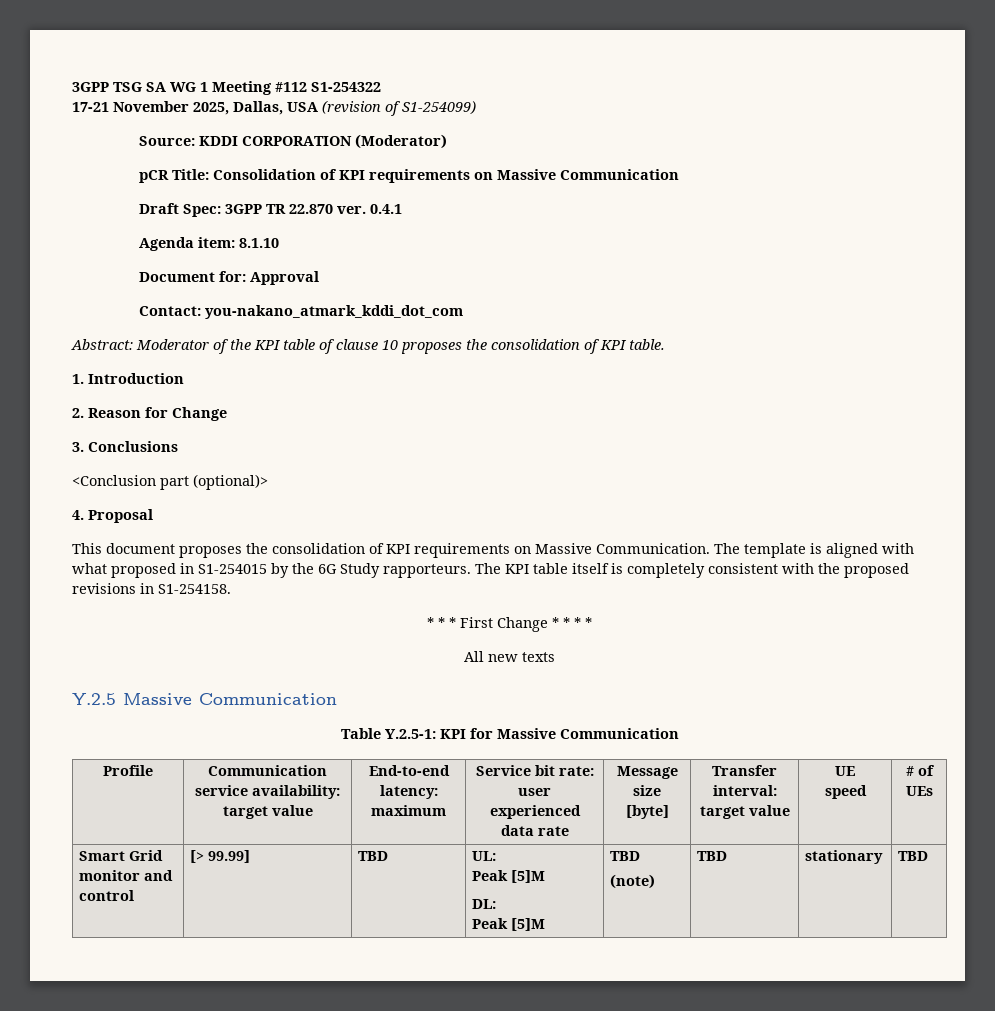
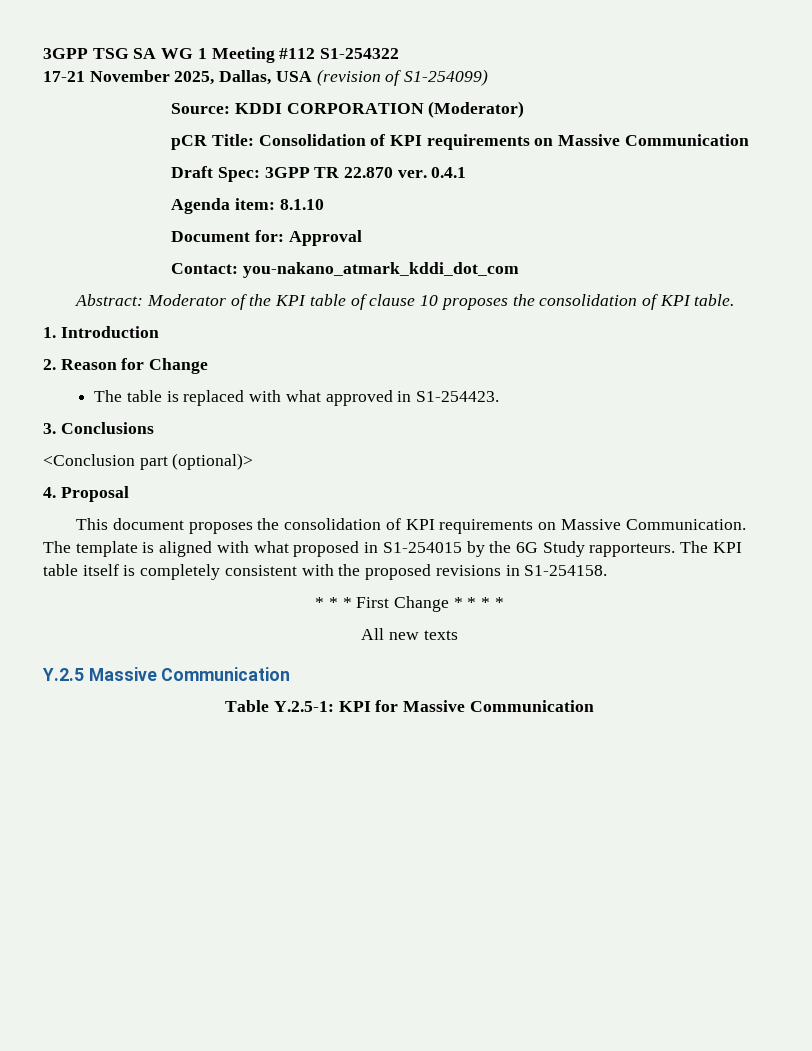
+ The table is replaced with what approved in S1-254423.
- Profile | Communication service availability: target value | End-to-end latency: maximum | Service bit rate: user experienced data rate | Message size [byte] | Transfer interval: target value | UE
- speed | # of UEs
- Smart Grid monitor and control | [> 99.99] | TBD | UL:
- Peak [5]M
- DL:
- Peak [5]M | TBD
- (note) | TBD | stationary | TBD

